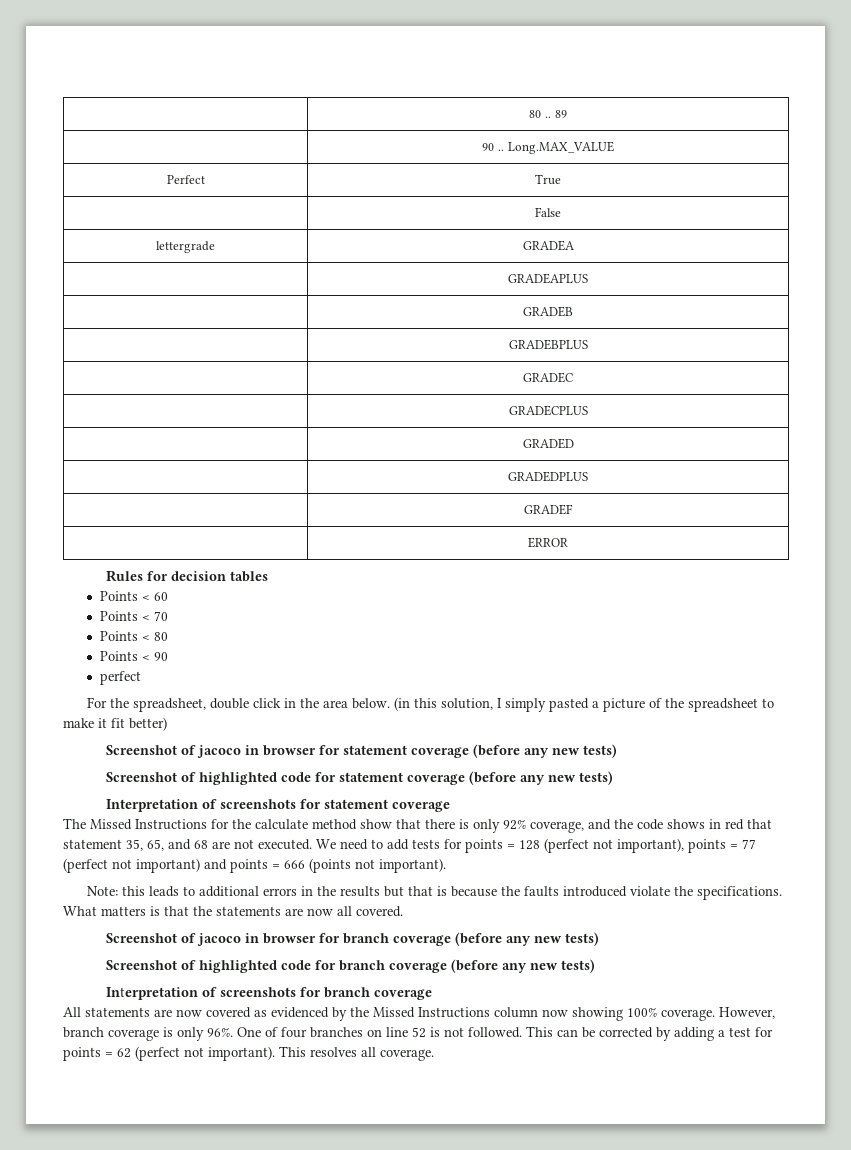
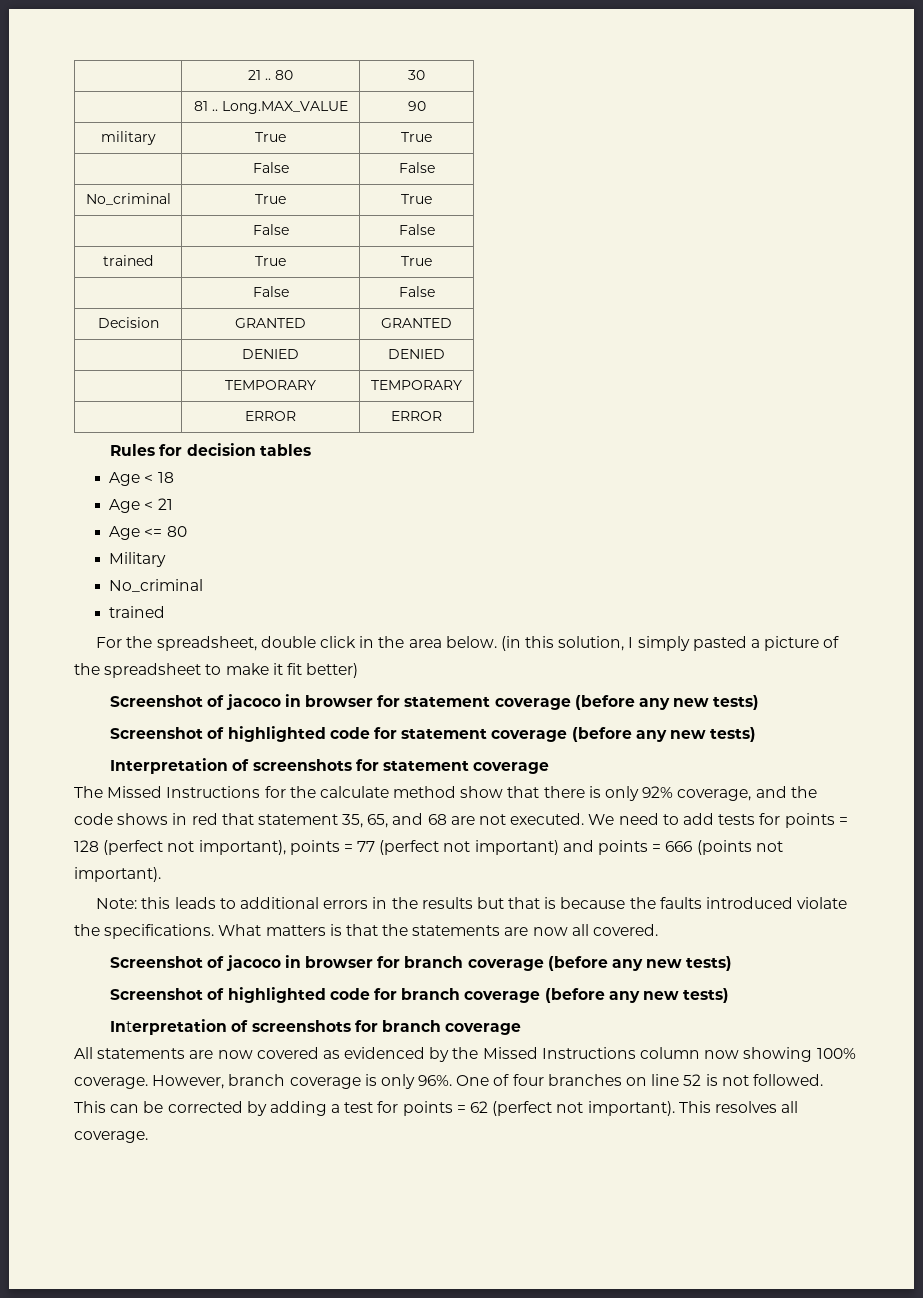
- | 80 .. 89
- | 90 .. Long.MAX_VALUE
- Perfect | True
- | False
- lettergrade | GRADEA
- | GRADEAPLUS
- | GRADEB
- | GRADEBPLUS
- | GRADEC
- | GRADECPLUS
- | GRADED
- | GRADEDPLUS
- | GRADEF
- | ERROR
+ | 21 .. 80 | 30
+ | 81 .. Long.MAX_VALUE | 90
+ military | True | True
+ | False | False
+ No_criminal | True | True
+ | False | False
+ trained | True | True
+ | False | False
+ Decision | GRANTED | GRANTED
+ | DENIED | DENIED
+ | TEMPORARY | TEMPORARY
+ | ERROR | ERROR
- Points < 60
- Points < 70
- Points < 80
- Points < 90
- perfect
+ Age < 18
+ Age < 21
+ Age <= 80
+ Military
+ No_criminal
+ trained

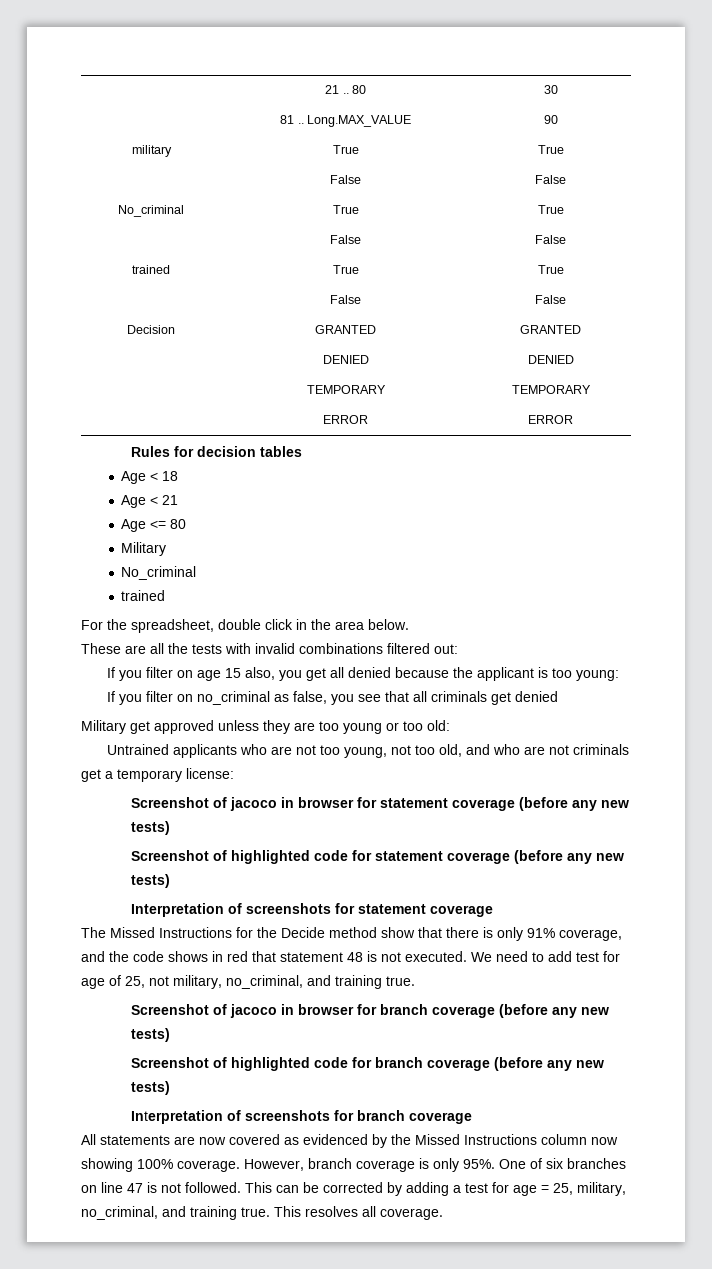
- For the spreadsheet, double click in the area below. (in this solution, I simply pasted a picture of the spreadsheet to make it fit better)
+ For the spreadsheet, double click in the area below.
+ These are all the tests with invalid combinations filtered out:
+ If you filter on age 15 also, you get all denied because the applicant is too young:
+ If you filter on no_criminal as false, you see that all criminals get denied
+ Military get approved unless they are too young or too old:
+ Untrained applicants who are not too young, not too old, and who are not criminals get a temporary license:
- The Missed Instructions for the calculate method show that there is only 92% coverage, and the code shows in red that statement 35, 65, and 68 are not executed.
+ The Missed Instructions for the Decide method show that there is only 91% coverage, and the code shows in red that statement 48 is not executed.
- We need to add tests for points = 128 (perfect not important), points = 77 (perfect not important) and points = 666 (points not important).
- Note: this leads to additional errors in the results but that is because the faults introduced violate the specifications. What matters is that the statements are now all covered.
+ We need to add test for age of 25, not military, no_criminal, and training true.
- However, branch coverage is only 96%.
+ However, branch coverage is only 95%.
- One of four branches on line 52 is not followed.
+ One of six branches on line 47 is not followed.
- This can be corrected by adding a test for points = 62 (perfect not important).
+ This can be corrected by adding a test for age = 25, military, no_criminal, and training true.

